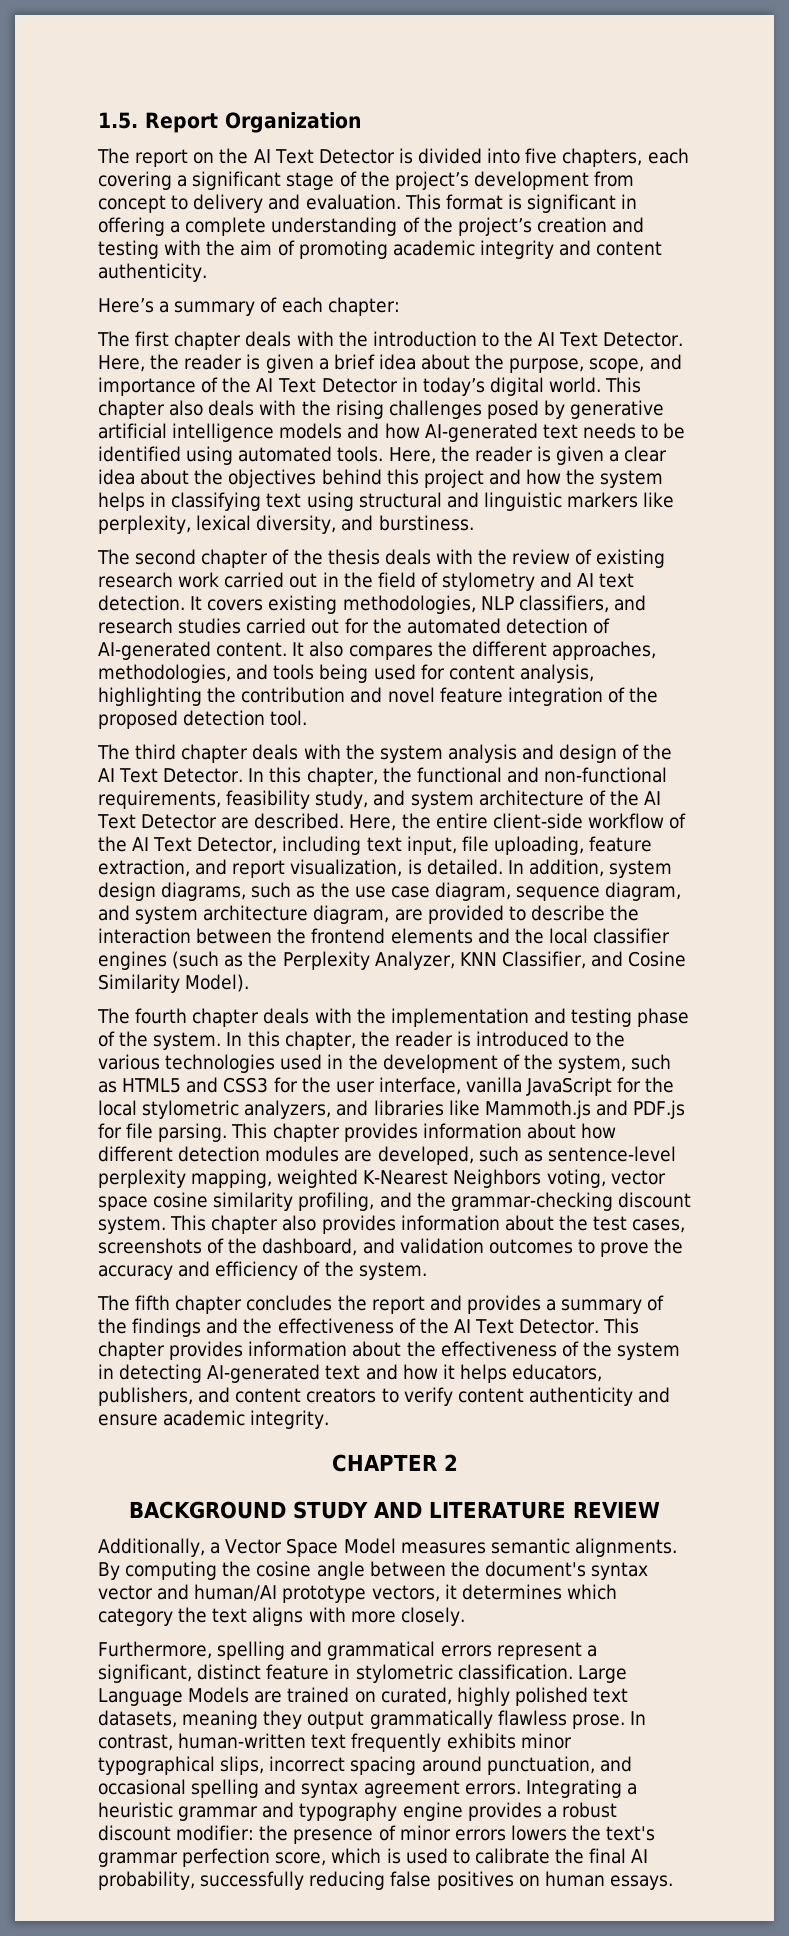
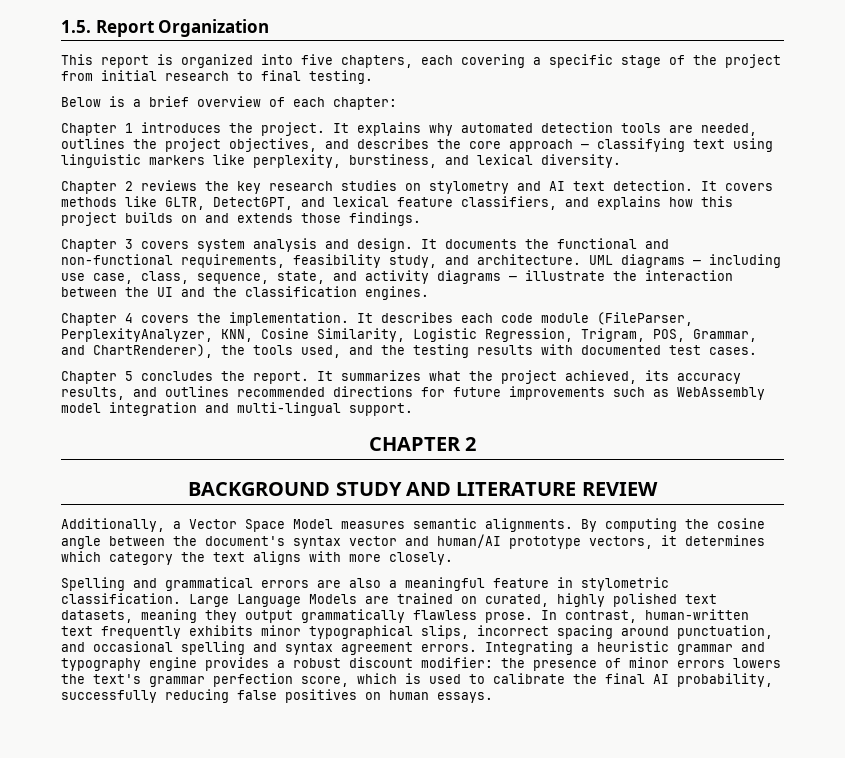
- The report on the AI Text Detector is divided into five chapters, each covering a significant stage of the project’s development from concept to delivery and evaluation. This format is significant in offering a complete understanding of the project’s creation and testing with the aim of promoting academic integrity and content authenticity.
- Here’s a summary of each chapter:
- The first chapter deals with the introduction to the AI Text Detector. Here, the reader is given a brief idea about the purpose, scope, and importance of the AI Text Detector in today’s digital world. This chapter also deals with the rising challenges posed by generative artificial intelligence models and how AI-generated text needs to be identified using automated tools. Here, the reader is given a clear idea about the objectives behind this project and how the system helps in classifying text using structural and linguistic markers like perplexity, lexical diversity, and burstiness.
- The second chapter of the thesis deals with the review of existing research work carried out in the field of stylometry and AI text detection.
+ This report is organized into five chapters, each covering a specific stage of the project from initial research to final testing.
+ Below is a brief overview of each chapter:
+ Chapter 1 introduces the project. It explains why automated detection tools are needed, outlines the project objectives, and describes the core approach — classifying text using linguistic markers like perplexity, burstiness, and lexical diversity.
+ Chapter 2 reviews the key research studies on stylometry and AI text detection.
- It covers existing methodologies, NLP classifiers, and research studies carried out for the automated detection of AI-generated content. It also compares the different approaches, methodologies, and tools being used for content analysis, highlighting the contribution and novel feature integration of the proposed detection tool.
- The third chapter deals with the system analysis and design of the AI Text Detector. In this chapter, the functional and non-functional requirements, feasibility study, and system architecture of the AI Text Detector are described. Here, the entire client-side workflow of the AI Text Detector, including text input, file uploading, feature extraction, and report visualization, is detailed. In addition, system design diagrams, such as the use case diagram, sequence diagram, and system architecture diagram, are provided to describe the interaction between the frontend elements and the local classifier engines (such as the Perplexity Analyzer, KNN Classifier, and Cosine Similarity Model).
- The fourth chapter deals with the implementation and testing phase of the system. In this chapter, the reader is introduced to the various technologies used in the development of the system, such as HTML5 and CSS3 for the user interface, vanilla JavaScript for the local stylometric analyzers, and libraries like Mammoth.js and PDF.js for file parsing. This chapter provides information about how different detection modules are developed, such as sentence-level perplexity mapping, weighted K-Nearest Neighbors voting, vector space cosine similarity profiling, and the grammar-checking discount system. This chapter also provides information about the test cases, screenshots of the dashboard, and validation outcomes to prove the accuracy and efficiency of the system.
- The fifth chapter concludes the report and provides a summary of the findings and the effectiveness of the AI Text Detector. This chapter provides information about the effectiveness of the system in detecting AI-generated text and how it helps educators, publishers, and content creators to verify content authenticity and ensure academic integrity.
+ It covers methods like GLTR, DetectGPT, and lexical feature classifiers, and explains how this project builds on and extends those findings.
+ Chapter 3 covers system analysis and design. It documents the functional and non-functional requirements, feasibility study, and architecture. UML diagrams — including use case, class, sequence, state, and activity diagrams — illustrate the interaction between the UI and the classification engines.
+ Chapter 4 covers the implementation. It describes each code module (FileParser, PerplexityAnalyzer, KNN, Cosine Similarity, Logistic Regression, Trigram, POS, Grammar, and ChartRenderer), the tools used, and the testing results with documented test cases.
+ Chapter 5 concludes the report. It summarizes what the project achieved, its accuracy results, and outlines recommended directions for future improvements such as WebAssembly model integration and multi-lingual support.
- Furthermore, spelling and grammatical errors represent a significant, distinct feature in stylometric classification.
+ Spelling and grammatical errors are also a meaningful feature in stylometric classification.

